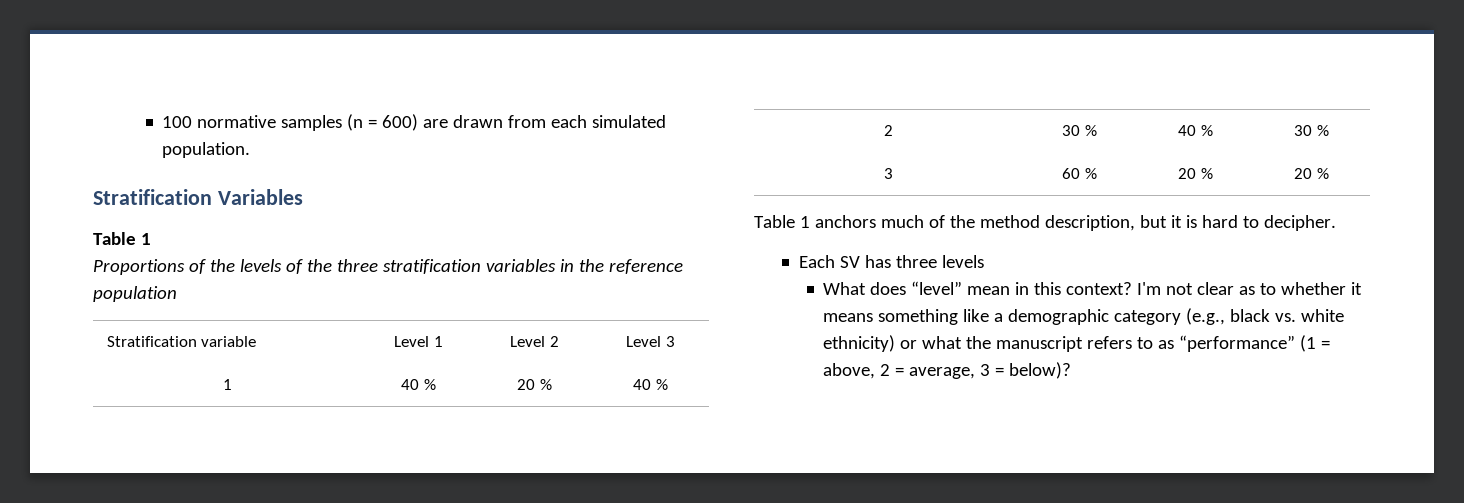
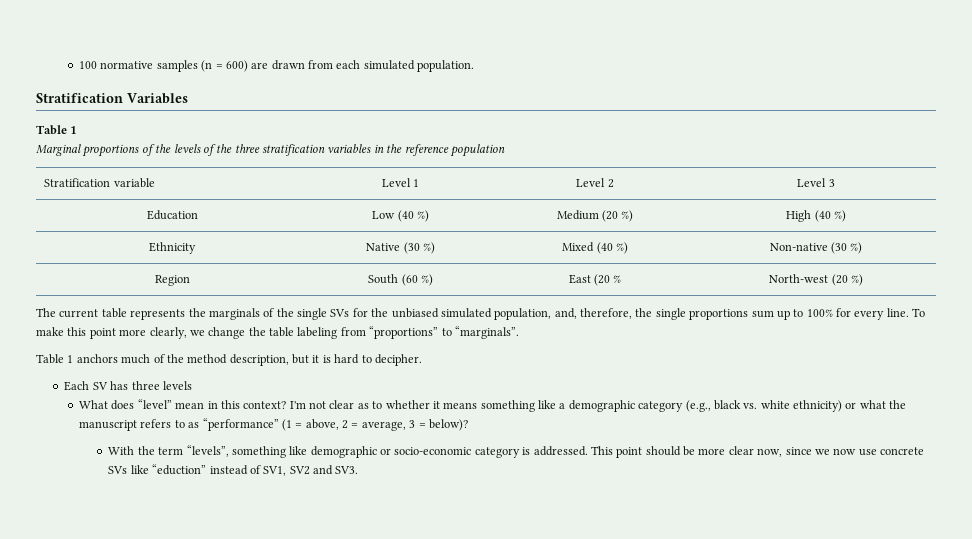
- Proportions of the levels of the three stratification variables in the reference population
+ Marginal proportions of the levels of the three stratification variables in the reference population
- 1 | 40 % | 20 % | 40 %
- 2 | 30 % | 40 % | 30 %
- 3 | 60 % | 20 % | 20 %
+ Education | Low (40 %) | Medium (20 %) | High (40 %)
+ Ethnicity | Native (30 %) | Mixed (40 %) | Non-native (30 %)
+ Region | South (60 %) | East (20 % | North-west (20 %)
+ The current table represents the marginals of the single SVs for the unbiased simulated population, and, therefore, the single proportions sum up to 100% for every line. To make this point more clearly, we change the table labeling from “proportions” to “marginals”.
+ With the term “levels”, something like demographic or socio-economic category is addressed. This point should be more clear now, since we now use concrete SVs like “eduction” instead of SV1, SV2 and SV3.

